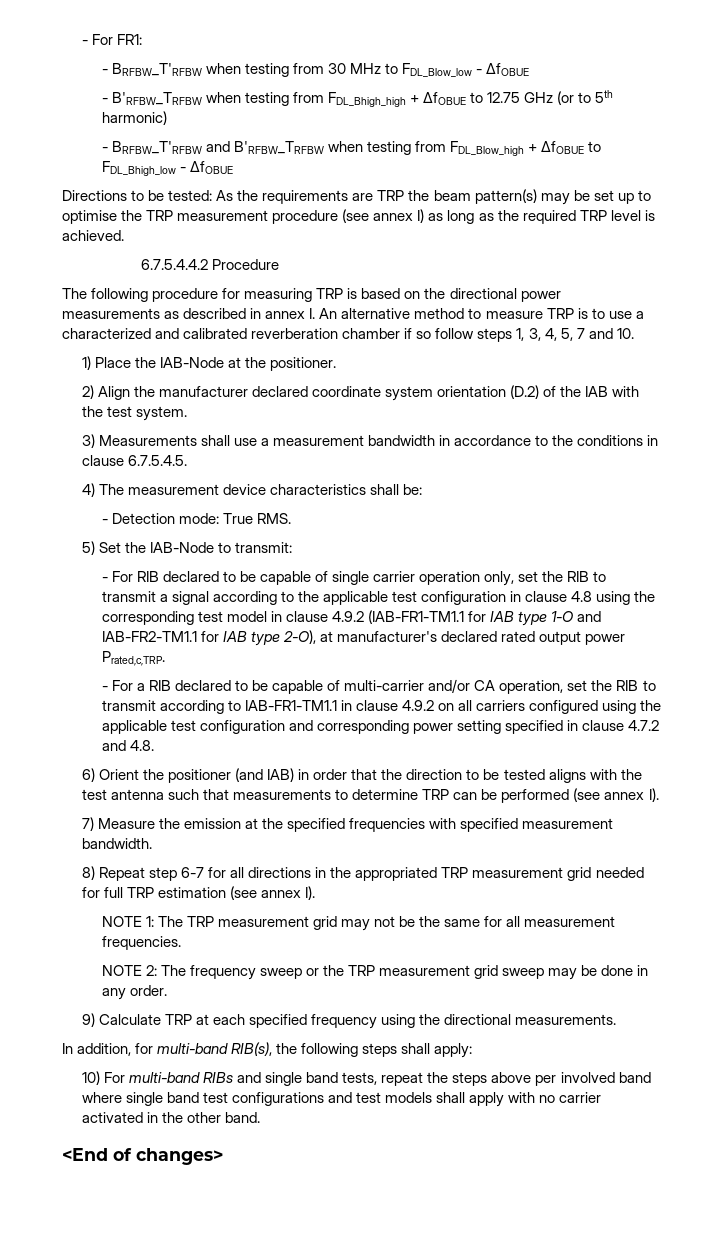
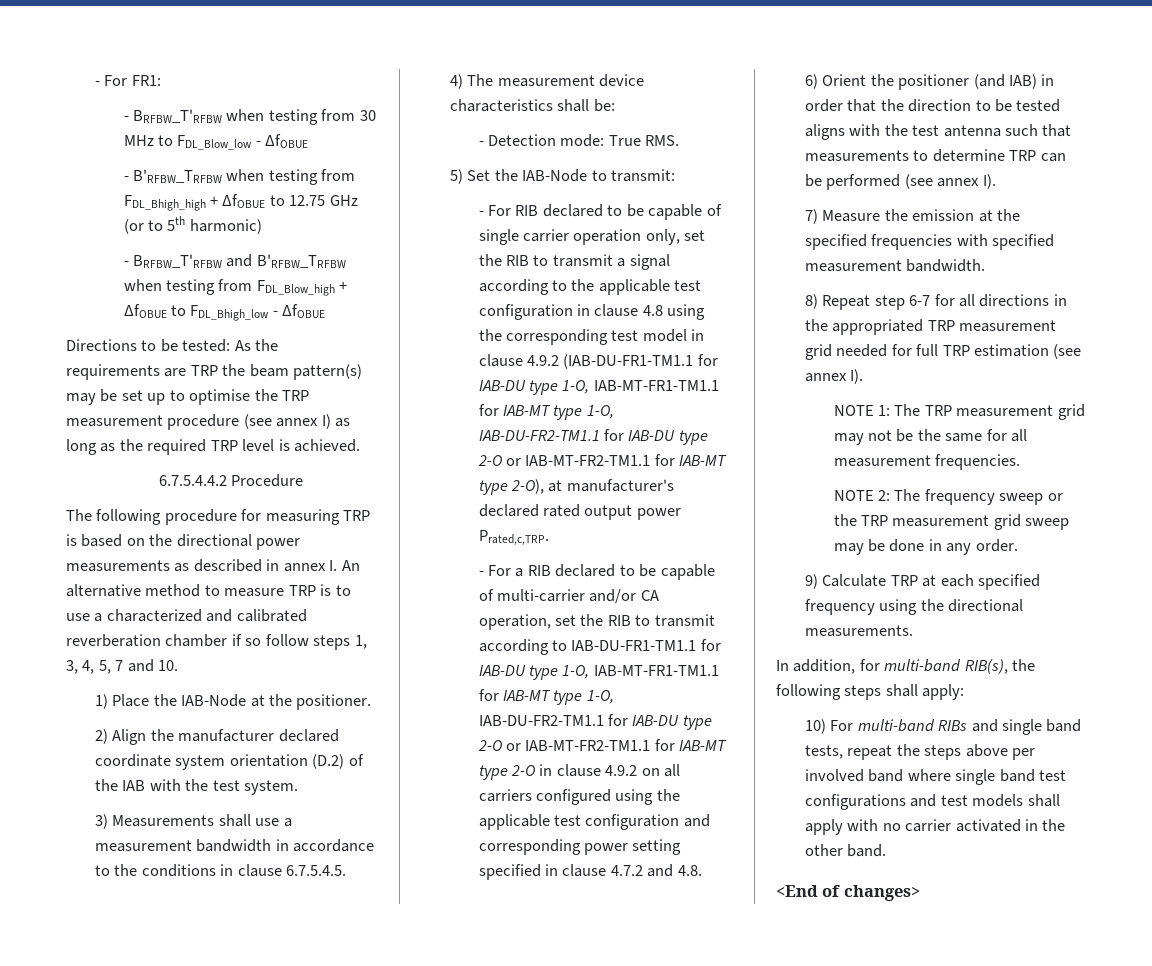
- - For RIB declared to be capable of single carrier operation only, set the RIB to transmit a signal according to the applicable test configuration in clause 4.8 using the corresponding test model in clause 4.9.2 (IAB-FR1-TM1.1 for IAB type 1-O and IAB-FR2-TM1.1 for IAB type 2-O), at manufacturer's declared rated output power Prated,c,TRP.
+ - For RIB declared to be capable of single carrier operation only, set the RIB to transmit a signal according to the applicable test configuration in clause 4.8 using the corresponding test model in clause 4.9.2 (IAB-DU-FR1-TM1.1 for IAB-DU type 1-O, IAB-MT-FR1-TM1.1 for IAB-MT type 1-O, IAB-DU-FR2-TM1.1 for IAB-DU type 2-O or IAB-MT-FR2-TM1.1 for IAB-MT type 2-O), at manufacturer's declared rated output power Prated,c,TRP.
- - For a RIB declared to be capable of multi-carrier and/or CA operation, set the RIB to transmit according to IAB-FR1-TM1.1 in clause 4.9.2 on all carriers configured using the applicable test configuration and corresponding power setting specified in clause 4.7.2 and 4.8.
+ - For a RIB declared to be capable of multi-carrier and/or CA operation, set the RIB to transmit according to IAB-DU-FR1-TM1.1 for IAB-DU type 1-O, IAB-MT-FR1-TM1.1 for IAB-MT type 1-O, IAB-DU-FR2-TM1.1 for IAB-DU type 2-O or IAB-MT-FR2-TM1.1 for IAB-MT type 2-O in clause 4.9.2 on all carriers configured using the applicable test configuration and corresponding power setting specified in clause 4.7.2 and 4.8.

